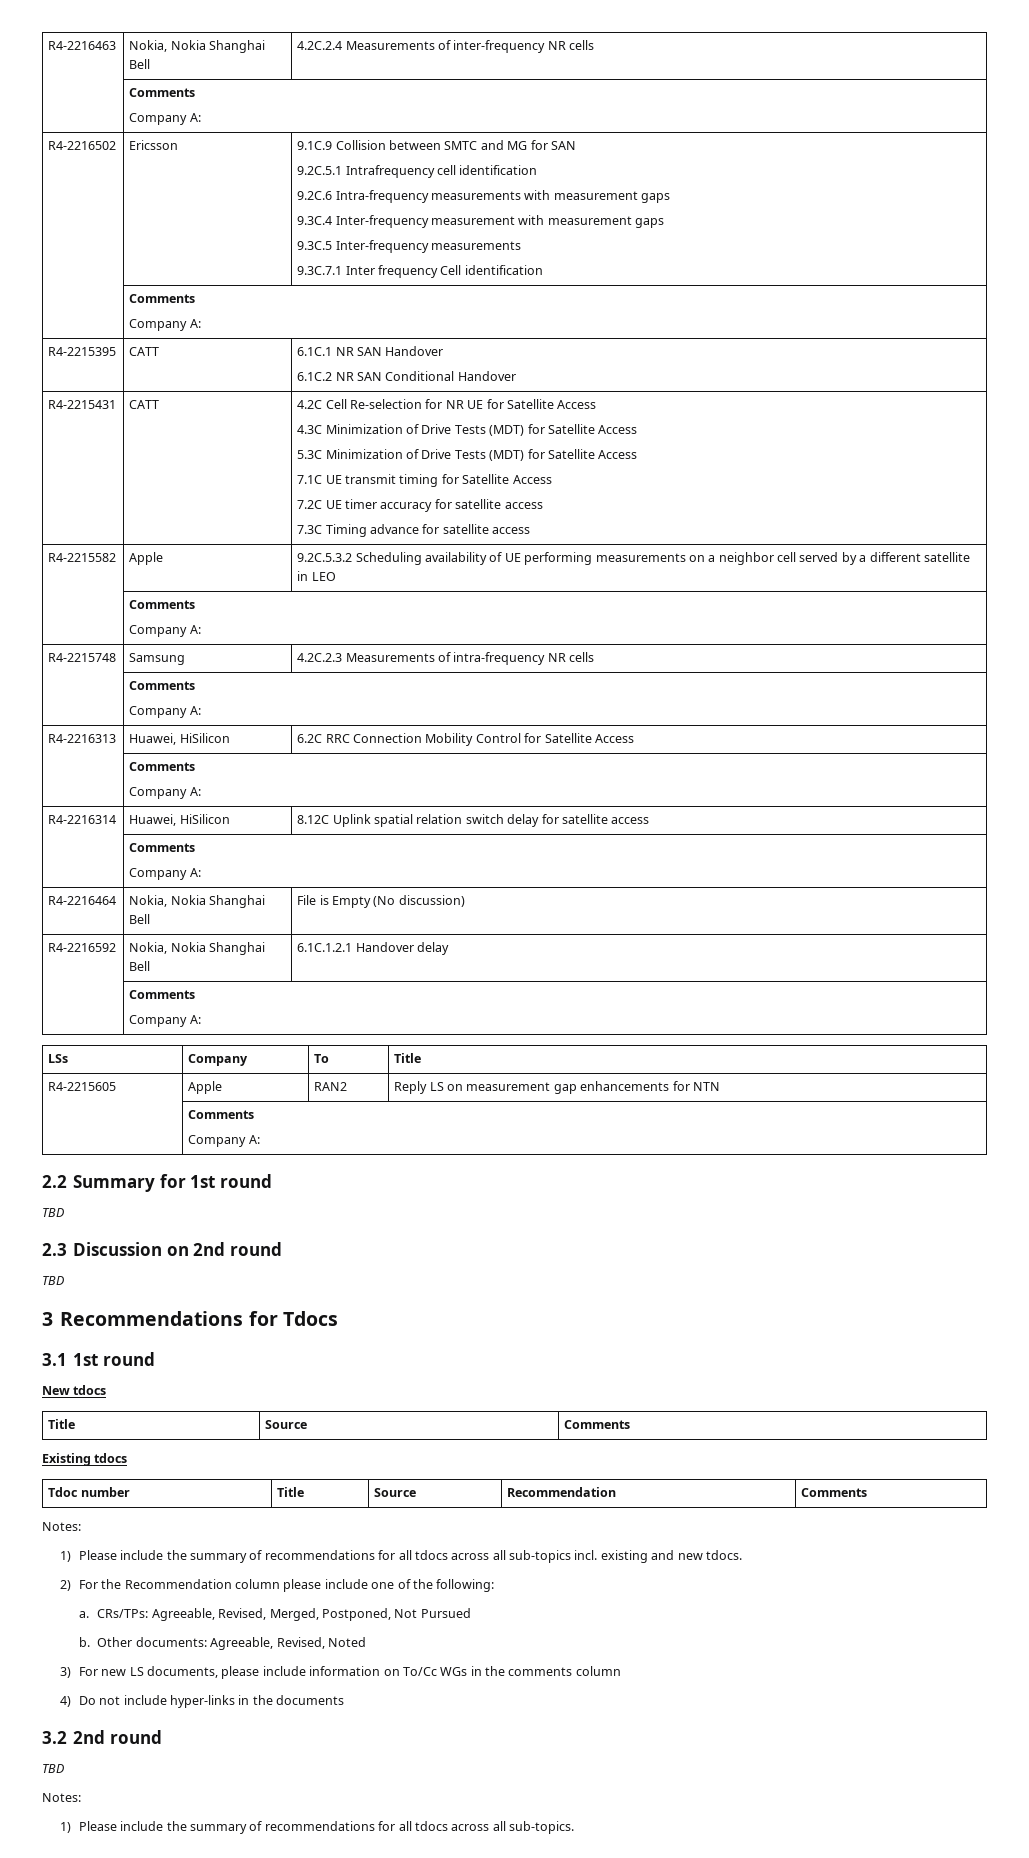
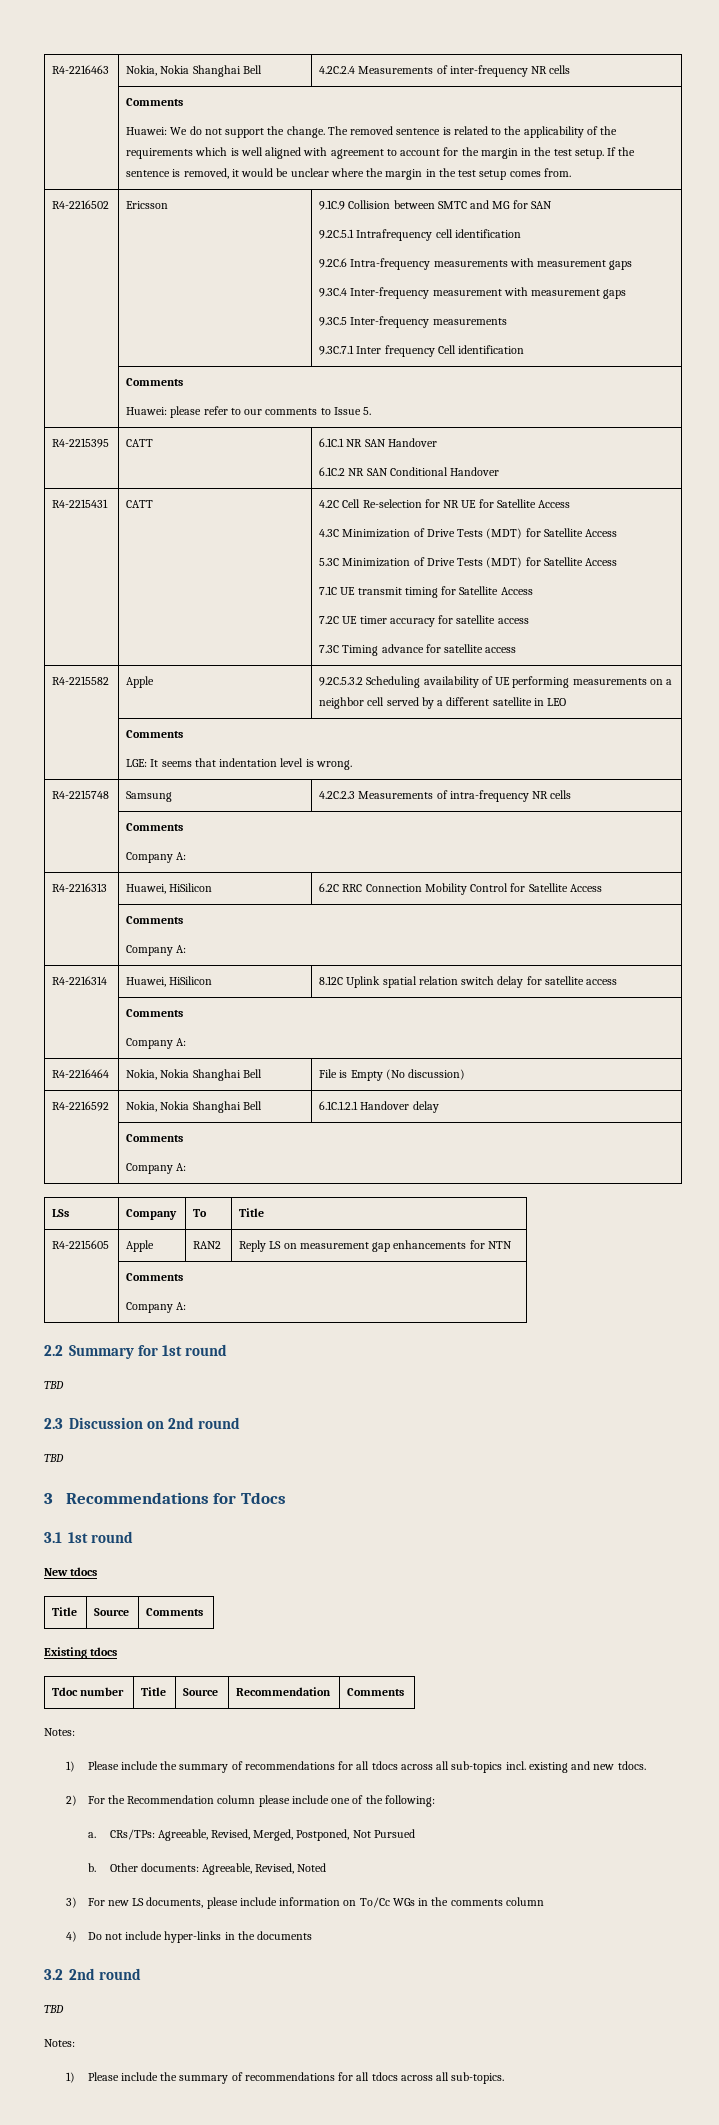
  R4-2216463 | Nokia, Nokia Shanghai Bell | 4.2C.2.4 Measurements of inter-frequency NR cells
  | Comments
- Company A:
+ Huawei: We do not support the change. The removed sentence is related to the applicability of the requirements which is well aligned with agreement to account for the margin in the test setup. If the sentence is removed, it would be unclear where the margin in the test setup comes from.
  R4-2216502 | Ericsson | 9.1C.9 Collision between SMTC and MG for SAN
  9.2C.5.1 Intrafrequency cell identification
  9.2C.6 Intra-frequency measurements with measurement gaps
  9.3C.4 Inter-frequency measurement with measurement gaps
  9.3C.5 Inter-frequency measurements
  9.3C.7.1 Inter frequency Cell identification
  | Comments
- Company A:
+ Huawei: please refer to our comments to Issue 5.
  R4-2215582 | Apple | 9.2C.5.3.2 Scheduling availability of UE performing measurements on a neighbor cell served by a different satellite in LEO
  | Comments
- Company A:
+ LGE: It seems that indentation level is wrong.

